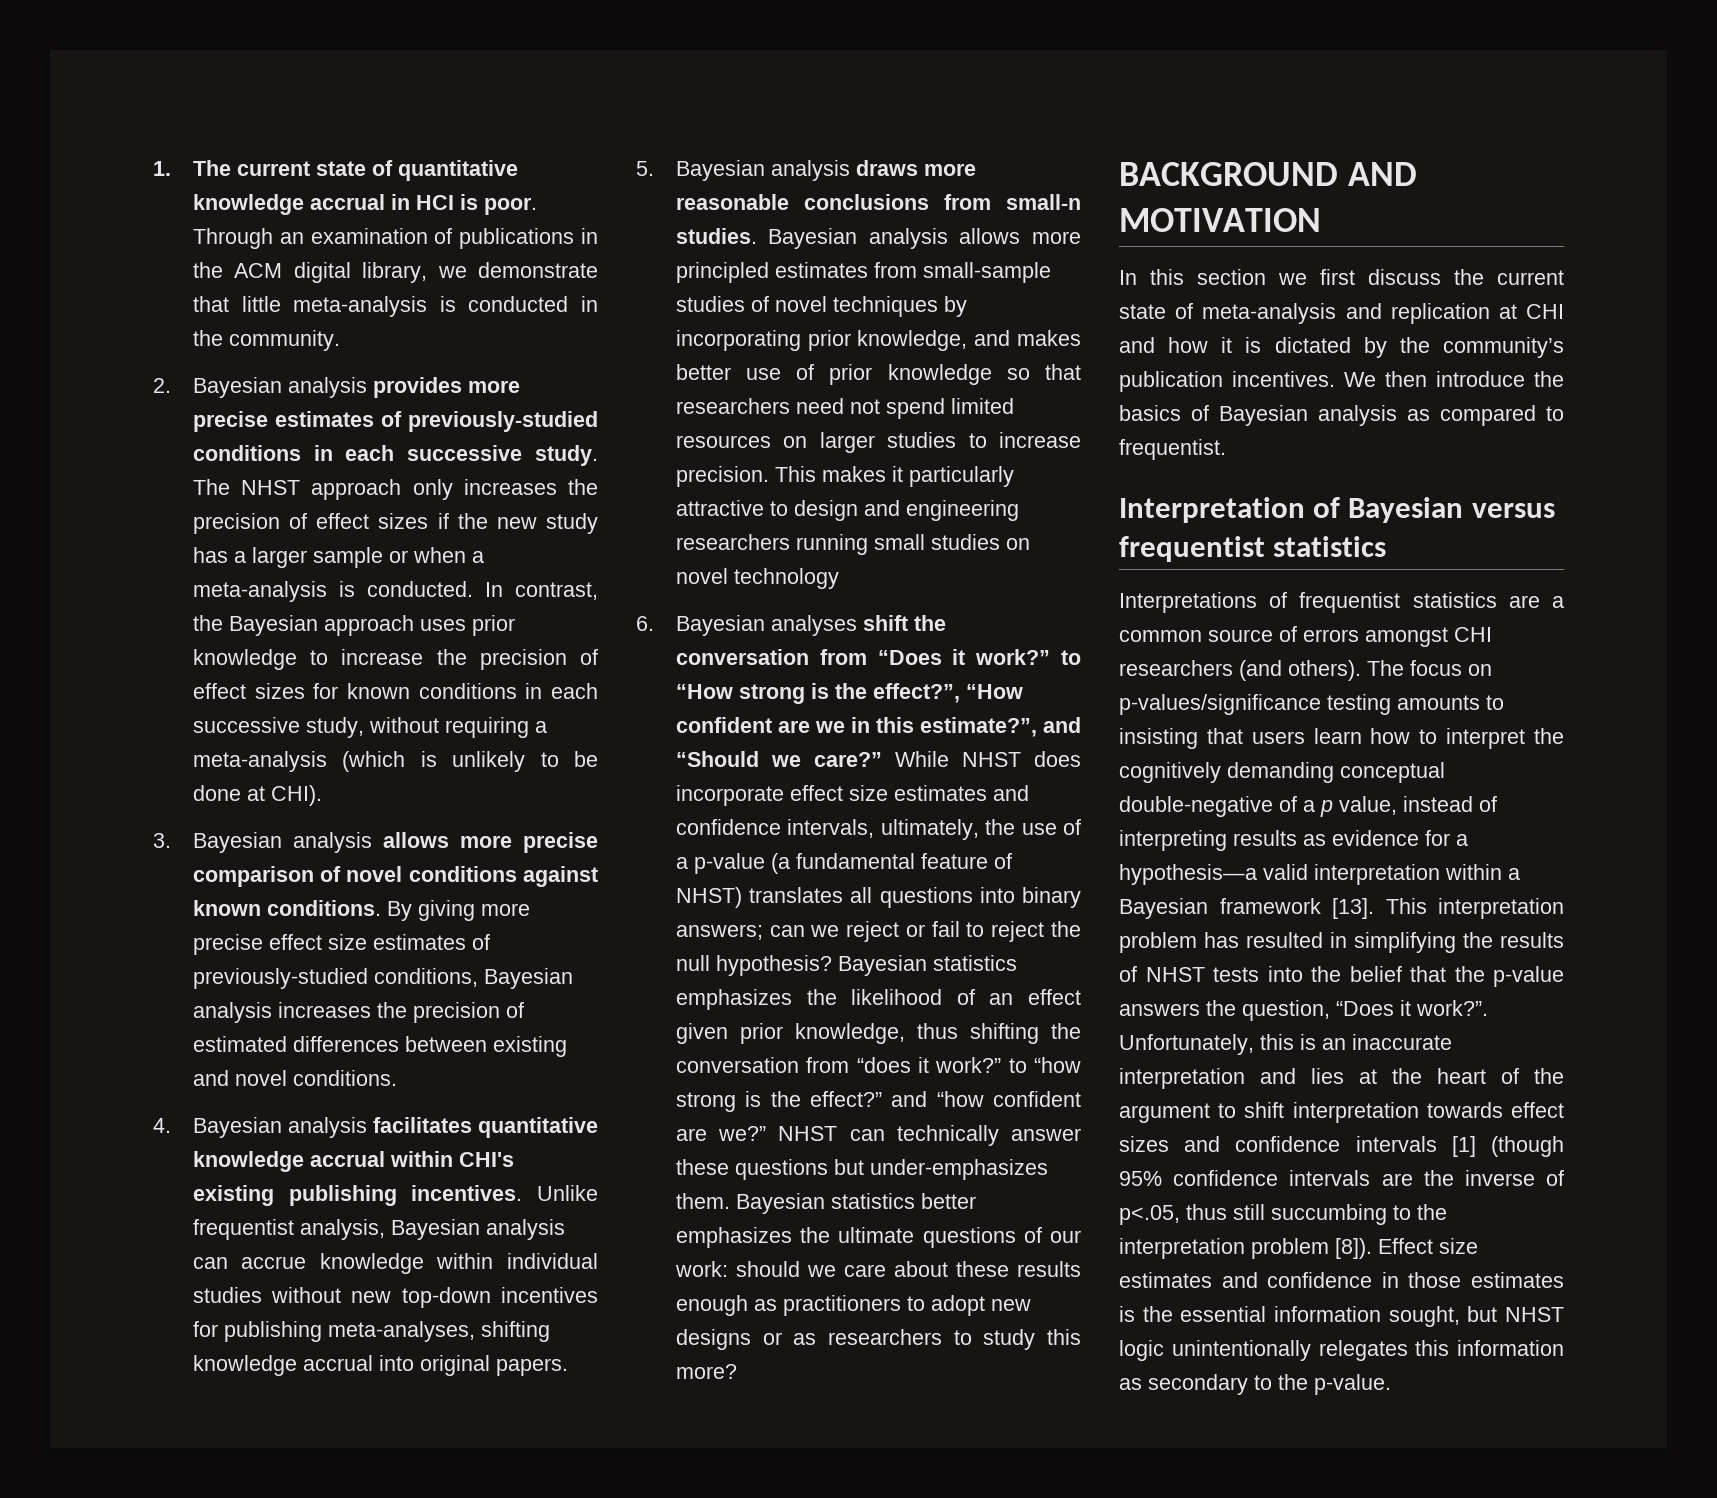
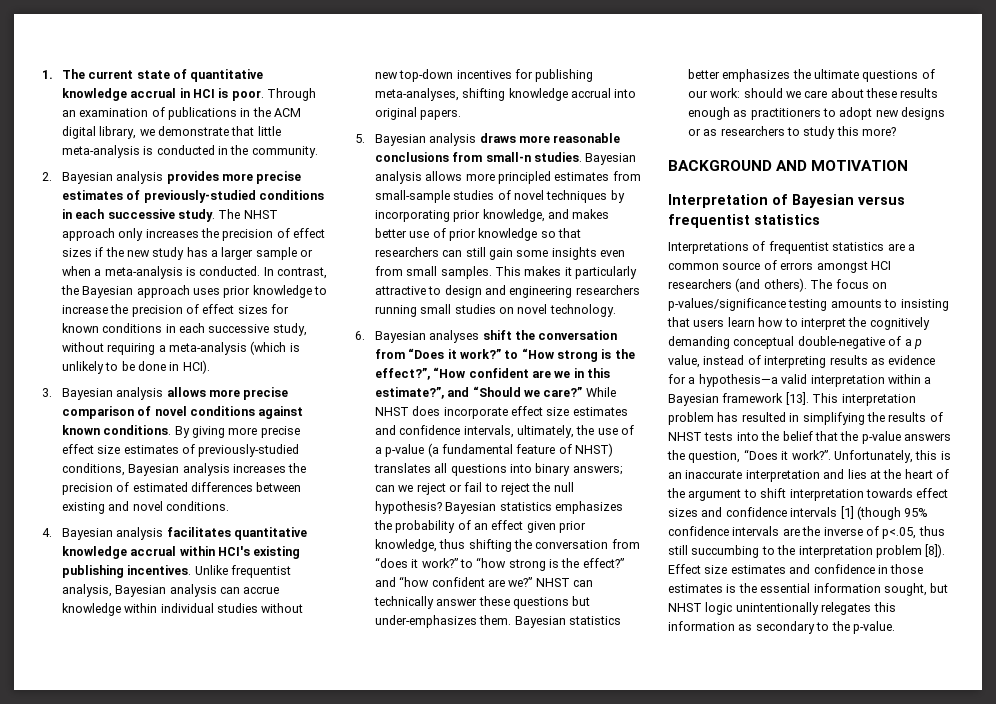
- In contrast, the Bayesian approach uses prior knowledge to increase the precision of effect sizes for known conditions in each successive study, without requiring a meta-analysis (which is unlikely to be done at CHI).
+ In contrast, the Bayesian approach uses prior knowledge to increase the precision of effect sizes for known conditions in each successive study, without requiring a meta-analysis (which is unlikely to be done in HCI).
- 4. Bayesian analysis facilitates quantitative knowledge accrual within CHI's existing publishing incentives.
+ 4. Bayesian analysis facilitates quantitative knowledge accrual within HCI's existing publishing incentives.
- Bayesian analysis allows more principled estimates from small-sample studies of novel techniques by incorporating prior knowledge, and makes better use of prior knowledge so that researchers need not spend limited resources on larger studies to increase precision.
+ Bayesian analysis allows more principled estimates from small-sample studies of novel techniques by incorporating prior knowledge, and makes better use of prior knowledge so that researchers can still gain some insights even from small samples.
- This makes it particularly attractive to design and engineering researchers running small studies on novel technology
+ This makes it particularly attractive to design and engineering researchers running small studies on novel technology.
- Bayesian statistics emphasizes the likelihood of an effect given prior knowledge, thus shifting the conversation from “does it work?” to “how strong is the effect?” and “how confident are we?”
+ Bayesian statistics emphasizes the probability of an effect given prior knowledge, thus shifting the conversation from “does it work?” to “how strong is the effect?” and “how confident are we?”
- In this section we first discuss the current state of meta-analysis and replication at CHI and how it is dictated by the community’s publication incentives. We then introduce the basics of Bayesian analysis as compared to frequentist.
- Interpretations of frequentist statistics are a common source of errors amongst CHI researchers (and others).
+ Interpretations of frequentist statistics are a common source of errors amongst HCI researchers (and others).

